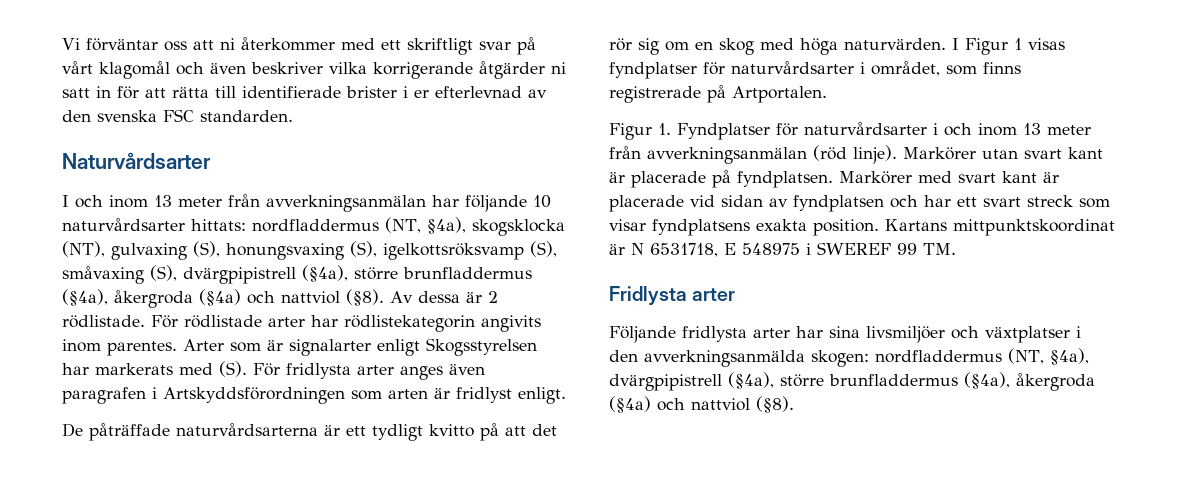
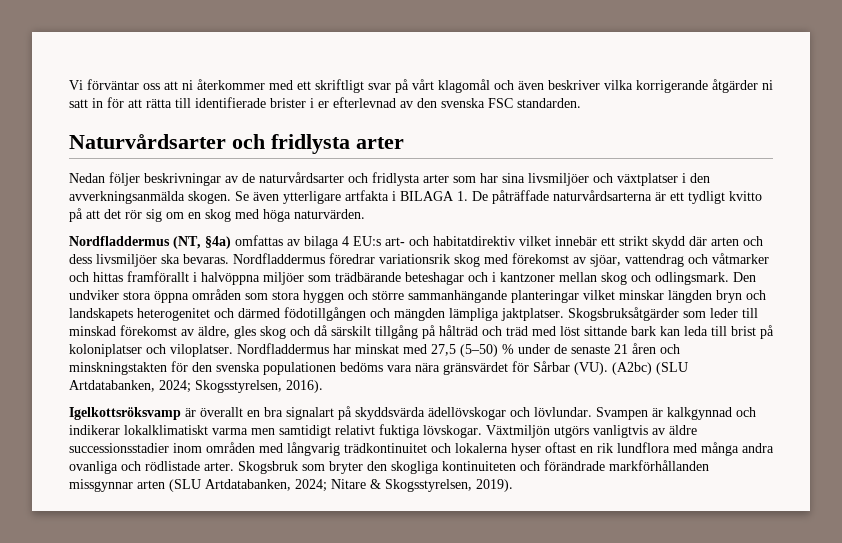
- Naturvårdsarter
- I och inom 13 meter från avverkningsanmälan har följande 10 naturvårdsarter hittats: nordfladdermus (NT, §4a), skogsklocka (NT), gulvaxing (S), honungsvaxing (S), igelkottsröksvamp (S), småvaxing (S), dvärgpipistrell (§4a), större brunfladdermus (§4a), åkergroda (§4a) och nattviol (§8). Av dessa är 2 rödlistade. För rödlistade arter har rödlistekategorin angivits inom parentes. Arter som är signalarter enligt Skogsstyrelsen har markerats med (S). För fridlysta arter anges även paragrafen i Artskyddsförordningen som arten är fridlyst enligt.
- De påträffade naturvårdsarterna är ett tydligt kvitto på att det rör sig om en skog med höga naturvärden. I Figur 1 visas fyndplatser för naturvårdsarter i området, som finns registrerade på Artportalen.
- Figur 1. Fyndplatser för naturvårdsarter i och inom 13 meter från avverkningsanmälan (röd linje). Markörer utan svart kant är placerade på fyndplatsen. Markörer med svart kant är placerade vid sidan av fyndplatsen och har ett svart streck som visar fyndplatsens exakta position. Kartans mittpunktskoordinat är N 6531718, E 548975 i SWEREF 99 TM.
- Fridlysta arter
- Följande fridlysta arter har sina livsmiljöer och växtplatser i den avverkningsanmälda skogen: nordfladdermus (NT, §4a), dvärgpipistrell (§4a), större brunfladdermus (§4a), åkergroda (§4a) och nattviol (§8).
+ Naturvårdsarter och fridlysta arter
+ Nedan följer beskrivningar av de naturvårdsarter och fridlysta arter som har sina livsmiljöer och växtplatser i den avverkningsanmälda skogen. Se även ytterligare artfakta i BILAGA 1. De påträffade naturvårdsarterna är ett tydligt kvitto på att det rör sig om en skog med höga naturvärden.
+ Nordfladdermus (NT, §4a) omfattas av bilaga 4 EU:s art- och habitatdirektiv vilket innebär ett strikt skydd där arten och dess livsmiljöer ska bevaras. Nordfladdermus föredrar variationsrik skog med förekomst av sjöar, vattendrag och våtmarker och hittas framförallt i halvöppna miljöer som trädbärande beteshagar och i kantzoner mellan skog och odlingsmark. Den undviker stora öppna områden som stora hyggen och större sammanhängande planteringar vilket minskar längden bryn och landskapets heterogenitet och därmed födotillgången och mängden lämpliga jaktplatser. Skogsbruksåtgärder som leder till minskad förekomst av äldre, gles skog och då särskilt tillgång på hålträd och träd med löst sittande bark kan leda till brist på koloniplatser och viloplatser. Nordfladdermus har minskat med 27,5 (5–50) % under de senaste 21 åren och minskningstakten för den svenska populationen bedöms vara nära gränsvärdet för Sårbar (VU). (A2bc) (SLU Artdatabanken, 2024; Skogsstyrelsen, 2016).
+ Igelkottsröksvamp är överallt en bra signalart på skyddsvärda ädellövskogar och lövlundar. Svampen är kalkgynnad och indikerar lokalklimatiskt varma men samtidigt relativt fuktiga lövskogar. Växtmiljön utgörs vanligtvis av äldre successionsstadier inom områden med långvarig trädkontinuitet och lokalerna hyser oftast en rik lundflora med många andra ovanliga och rödlistade arter. Skogsbruk som bryter den skogliga kontinuiteten och förändrade markförhållanden missgynnar arten (SLU Artdatabanken, 2024; Nitare & Skogsstyrelsen, 2019).

